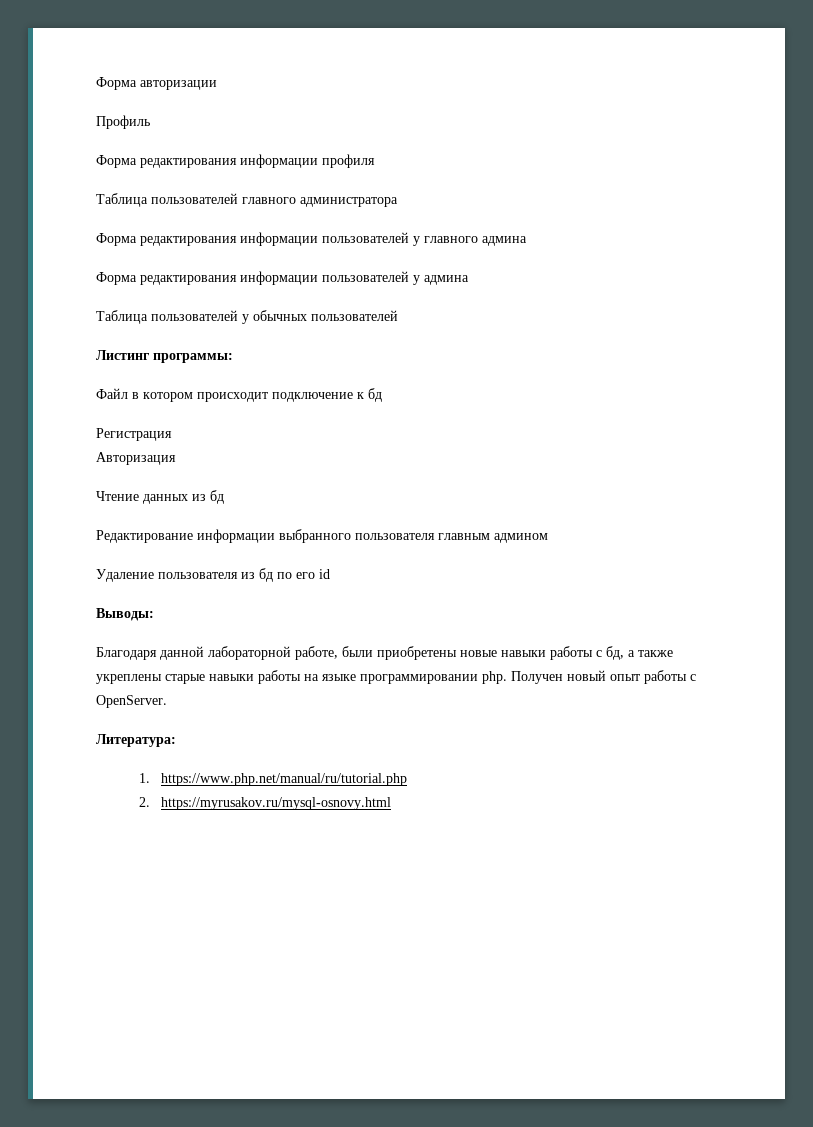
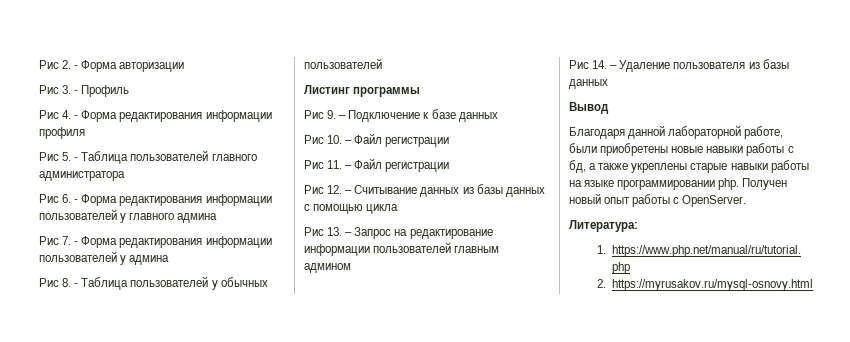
- Форма авторизации
+ Рис 2. - Форма авторизации
- Профиль
- Форма редактирования информации профиля
+ Рис 3. - Профиль
+ Рис 4. - Форма редактирования информации профиля
- Таблица пользователей главного администратора
+ Рис 5. - Таблица пользователей главного администратора
- Форма редактирования информации пользователей у главного админа
+ Рис 6. - Форма редактирования информации пользователей у главного админа
- Форма редактирования информации пользователей у админа
+ Рис 7. - Форма редактирования информации пользователей у админа
- Таблица пользователей у обычных пользователей
+ Рис 8. - Таблица пользователей у обычных пользователей
- Листинг программы:
- Файл в котором происходит подключение к бд
- Регистрация
- Авторизация
- Чтение данных из бд
- Редактирование информации выбранного пользователя главным админом
- Удаление пользователя из бд по его id
- Выводы:
+ Листинг программы
+ Рис 9. – Подключение к базе данных
+ Рис 10. – Файл регистрации
+ Рис 11. – Файл регистрации
+ Рис 12. – Считывание данных из базы данных с помощью цикла
+ Рис 13. – Запрос на редактирование информации пользователей главным админом
+ Рис 14. – Удаление пользователя из базы данных
+ Вывод

